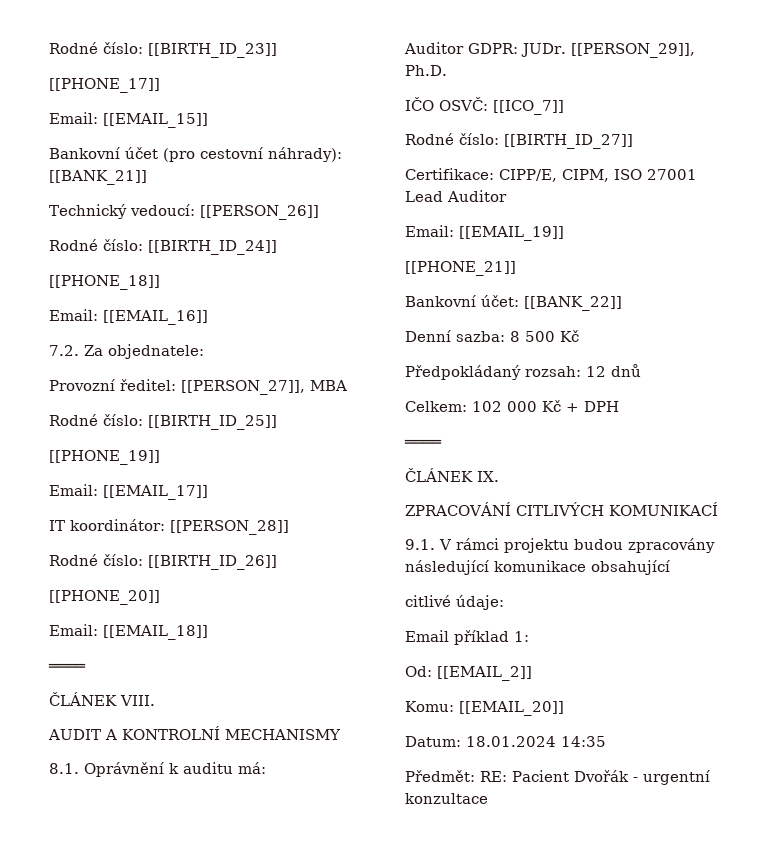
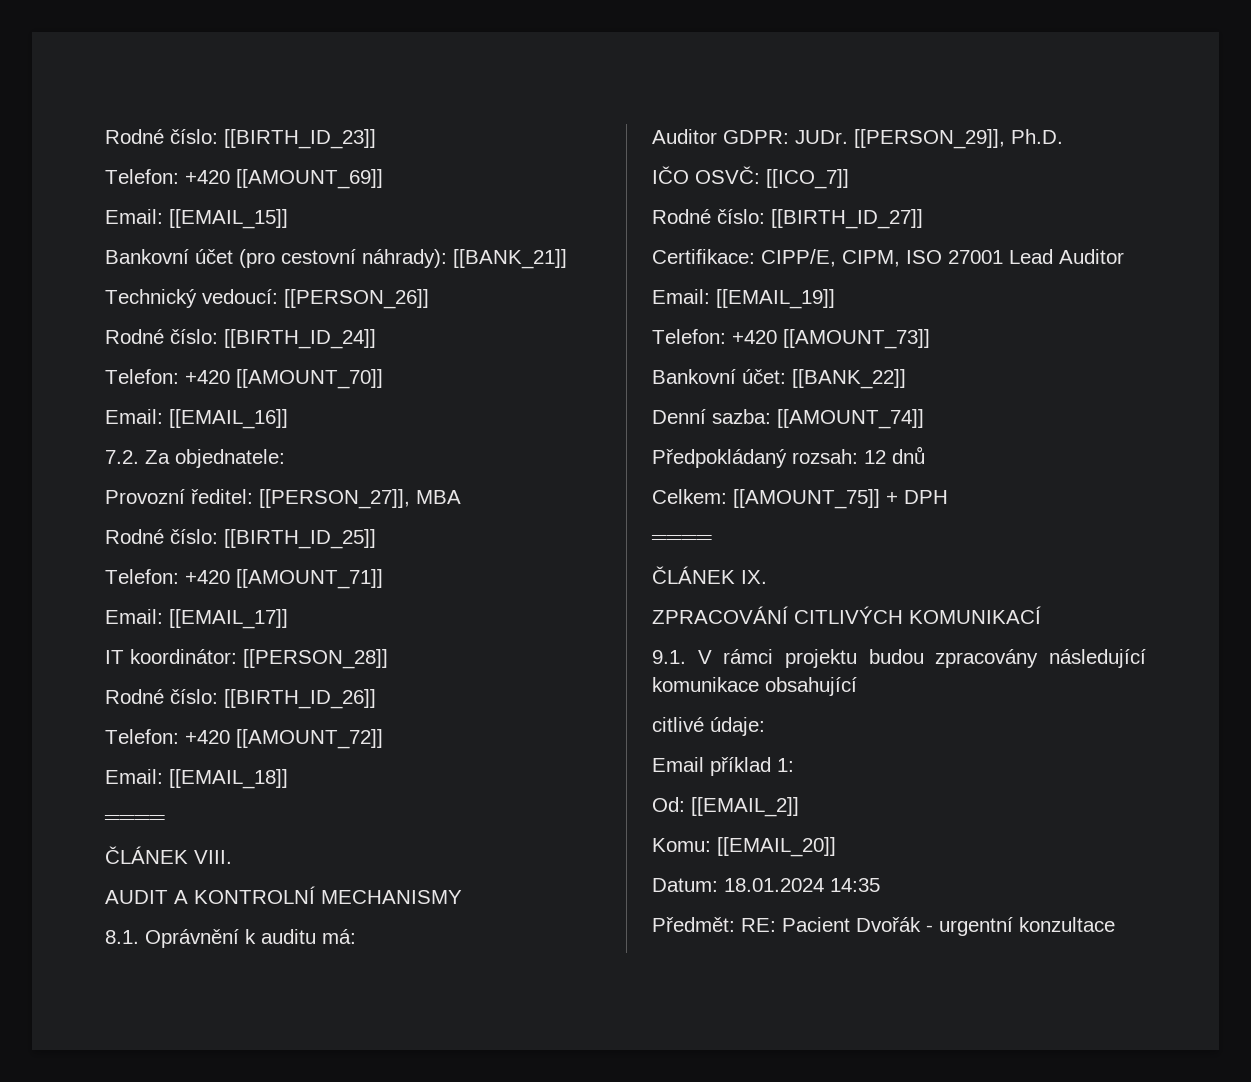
- [[PHONE_17]]
+ Telefon: +420 [[AMOUNT_69]]
- [[PHONE_18]]
+ Telefon: +420 [[AMOUNT_70]]
- [[PHONE_19]]
+ Telefon: +420 [[AMOUNT_71]]
- [[PHONE_20]]
+ Telefon: +420 [[AMOUNT_72]]
- [[PHONE_21]]
+ Telefon: +420 [[AMOUNT_73]]
- Denní sazba: 8 500 Kč
+ Denní sazba: [[AMOUNT_74]]
- Celkem: 102 000 Kč + DPH
+ Celkem: [[AMOUNT_75]] + DPH

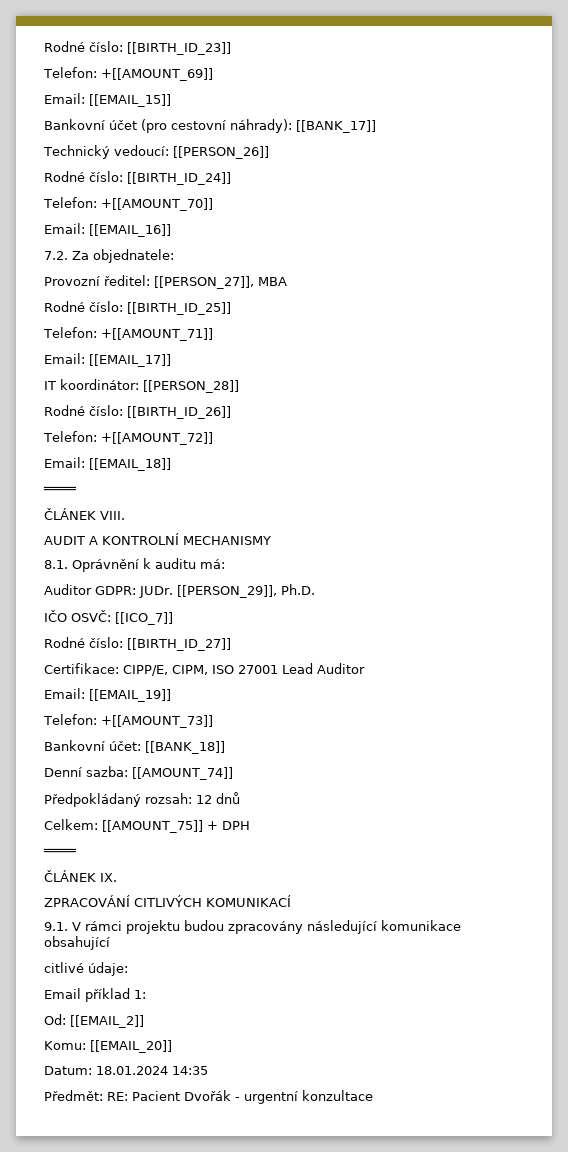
- Telefon: +420 [[AMOUNT_69]]
+ Telefon: +[[AMOUNT_69]]
- Bankovní účet (pro cestovní náhrady): [[BANK_21]]
+ Bankovní účet (pro cestovní náhrady): [[BANK_17]]
- Telefon: +420 [[AMOUNT_70]]
+ Telefon: +[[AMOUNT_70]]
- Telefon: +420 [[AMOUNT_71]]
+ Telefon: +[[AMOUNT_71]]
- Telefon: +420 [[AMOUNT_72]]
+ Telefon: +[[AMOUNT_72]]
- Telefon: +420 [[AMOUNT_73]]
+ Telefon: +[[AMOUNT_73]]
- Bankovní účet: [[BANK_22]]
+ Bankovní účet: [[BANK_18]]

